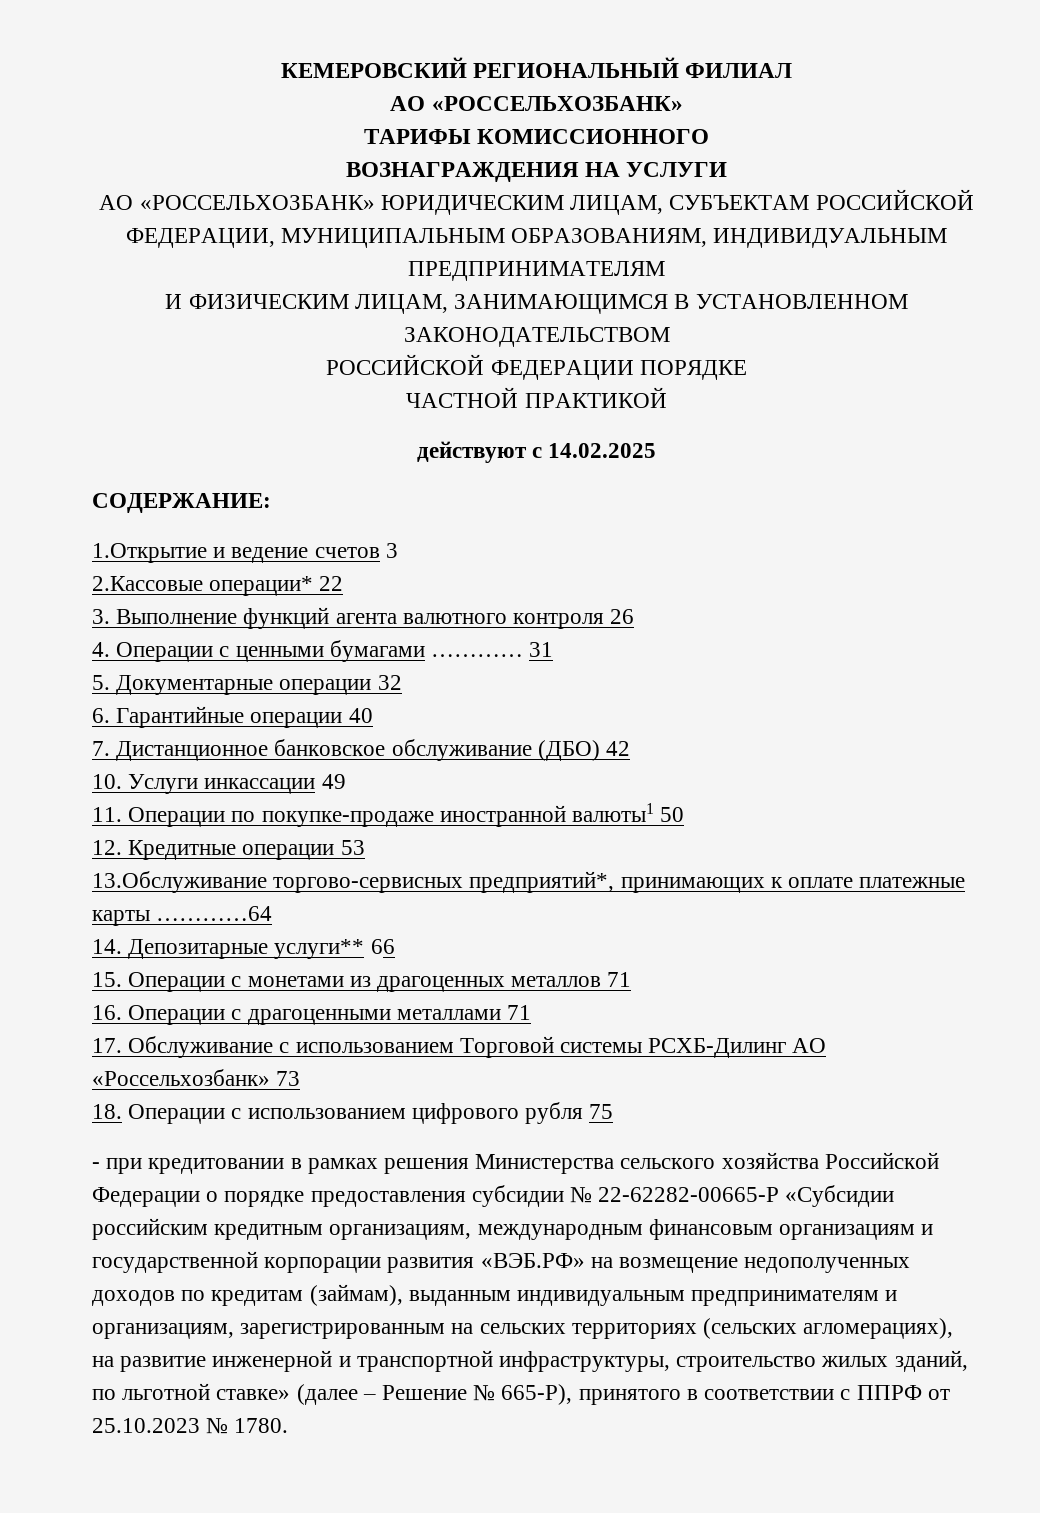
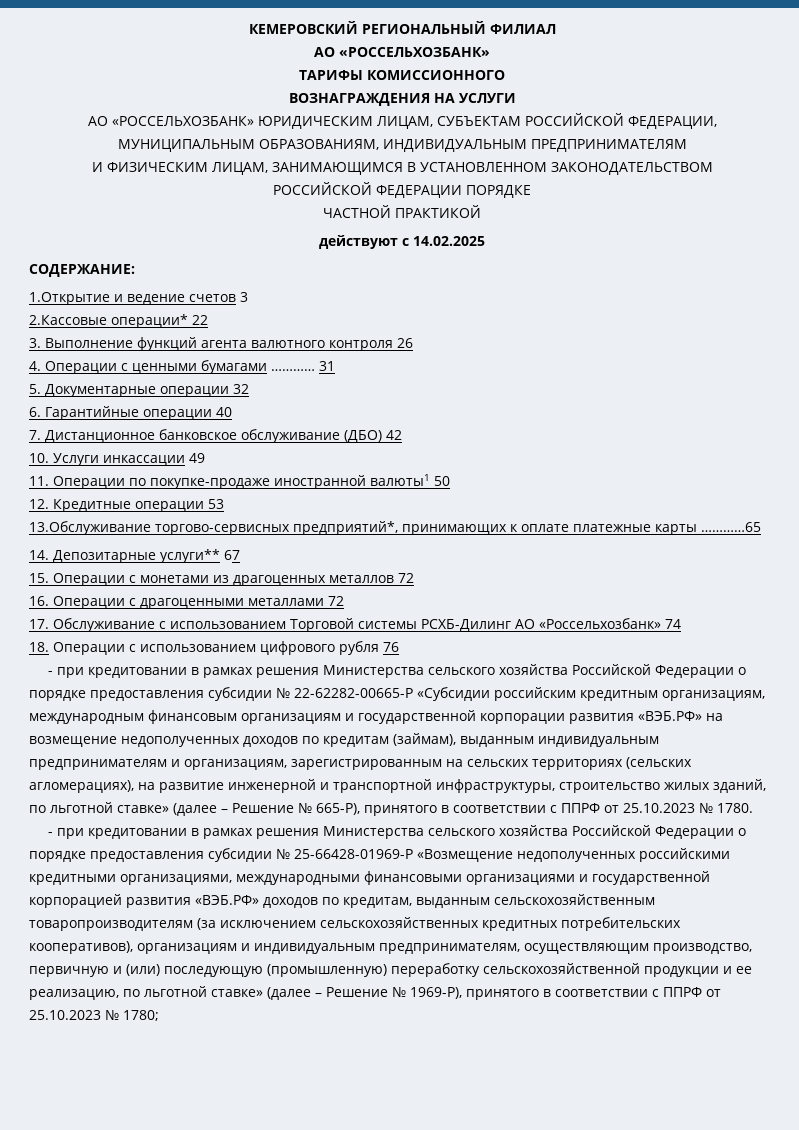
- 13.Обслуживание торгово-сервисных предприятий*, принимающих к оплате платежные карты …………64
+ 13.Обслуживание торгово-сервисных предприятий*, принимающих к оплате платежные карты …………65
- 14. Депозитарные услуги** 66
+ 14. Депозитарные услуги** 67
- 15. Операции с монетами из драгоценных металлов 71
+ 15. Операции с монетами из драгоценных металлов 72
- 16. Операции с драгоценными металлами 71
+ 16. Операции с драгоценными металлами 72
- 17. Обслуживание с использованием Торговой системы РСХБ-Дилинг АО «Россельхозбанк» 73
+ 17. Обслуживание с использованием Торговой системы РСХБ-Дилинг АО «Россельхозбанк» 74
- 18. Операции с использованием цифрового рубля 75
+ 18. Операции с использованием цифрового рубля 76
+ - при кредитовании в рамках решения Министерства сельского хозяйства Российской Федерации о порядке предоставления субсидии № 25-66428-01969-Р «Возмещение недополученных российскими кредитными организациями, международными финансовыми организациями и государственной корпорацией развития «ВЭБ.РФ» доходов по кредитам, выданным сельскохозяйственным товаропроизводителям (за исключением сельскохозяйственных кредитных потребительских кооперативов), организациям и индивидуальным предпринимателям, осуществляющим производство, первичную и (или) последующую (промышленную) переработку сельскохозяйственной продукции и ее реализацию, по льготной ставке» (далее – Решение № 1969-Р), принятого в соответствии с ППРФ от 25.10.2023 № 1780;

